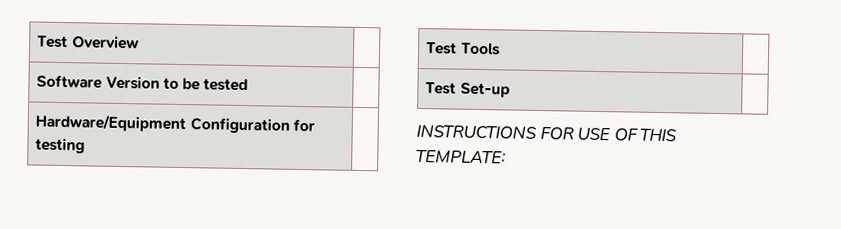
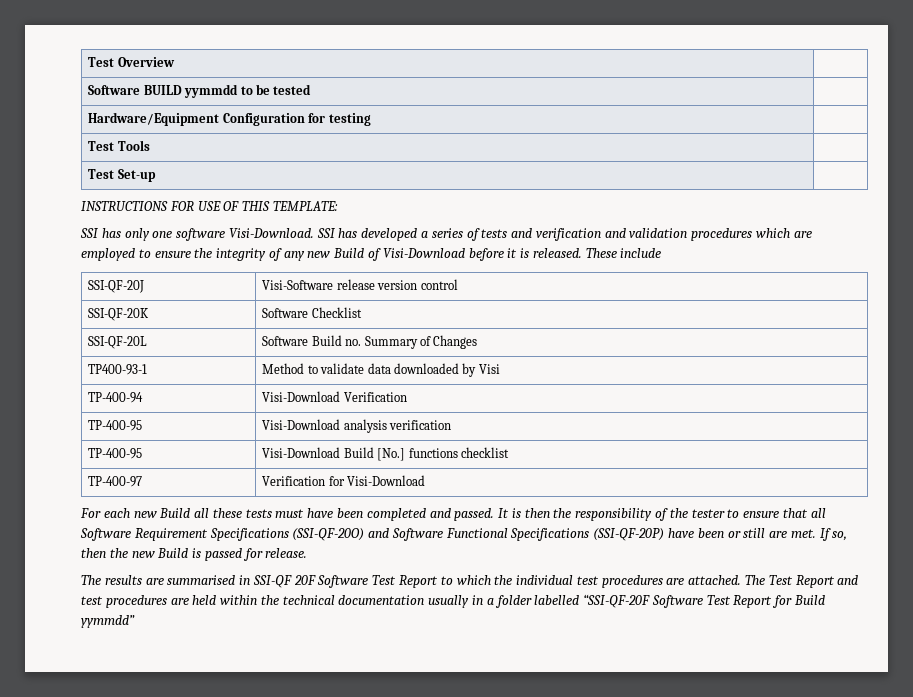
- Software Version to be tested |
+ Software BUILD yymmdd to be tested |
+ SSI has only one software Visi-Download. SSI has developed a series of tests and verification and validation procedures which are employed to ensure the integrity of any new Build of Visi-Download before it is released. These include
+ SSI-QF-20J | Visi-Software release version control
+ SSI-QF-20K | Software Checklist
+ SSI-QF-20L | Software Build no. Summary of Changes
+ TP400-93-1 | Method to validate data downloaded by Visi
+ TP-400-94 | Visi-Download Verification
+ TP-400-95 | Visi-Download analysis verification
+ TP-400-95 | Visi-Download Build [No.] functions checklist
+ TP-400-97 | Verification for Visi-Download
+ For each new Build all these tests must have been completed and passed. It is then the responsibility of the tester to ensure that all Software Requirement Specifications (SSI-QF-20O) and Software Functional Specifications (SSI-QF-20P) have been or still are met. If so, then the new Build is passed for release.
+ The results are summarised in SSI-QF 20F Software Test Report to which the individual test procedures are attached. The Test Report and test procedures are held within the technical documentation usually in a folder labelled “SSI-QF-20F Software Test Report for Build yymmdd”

